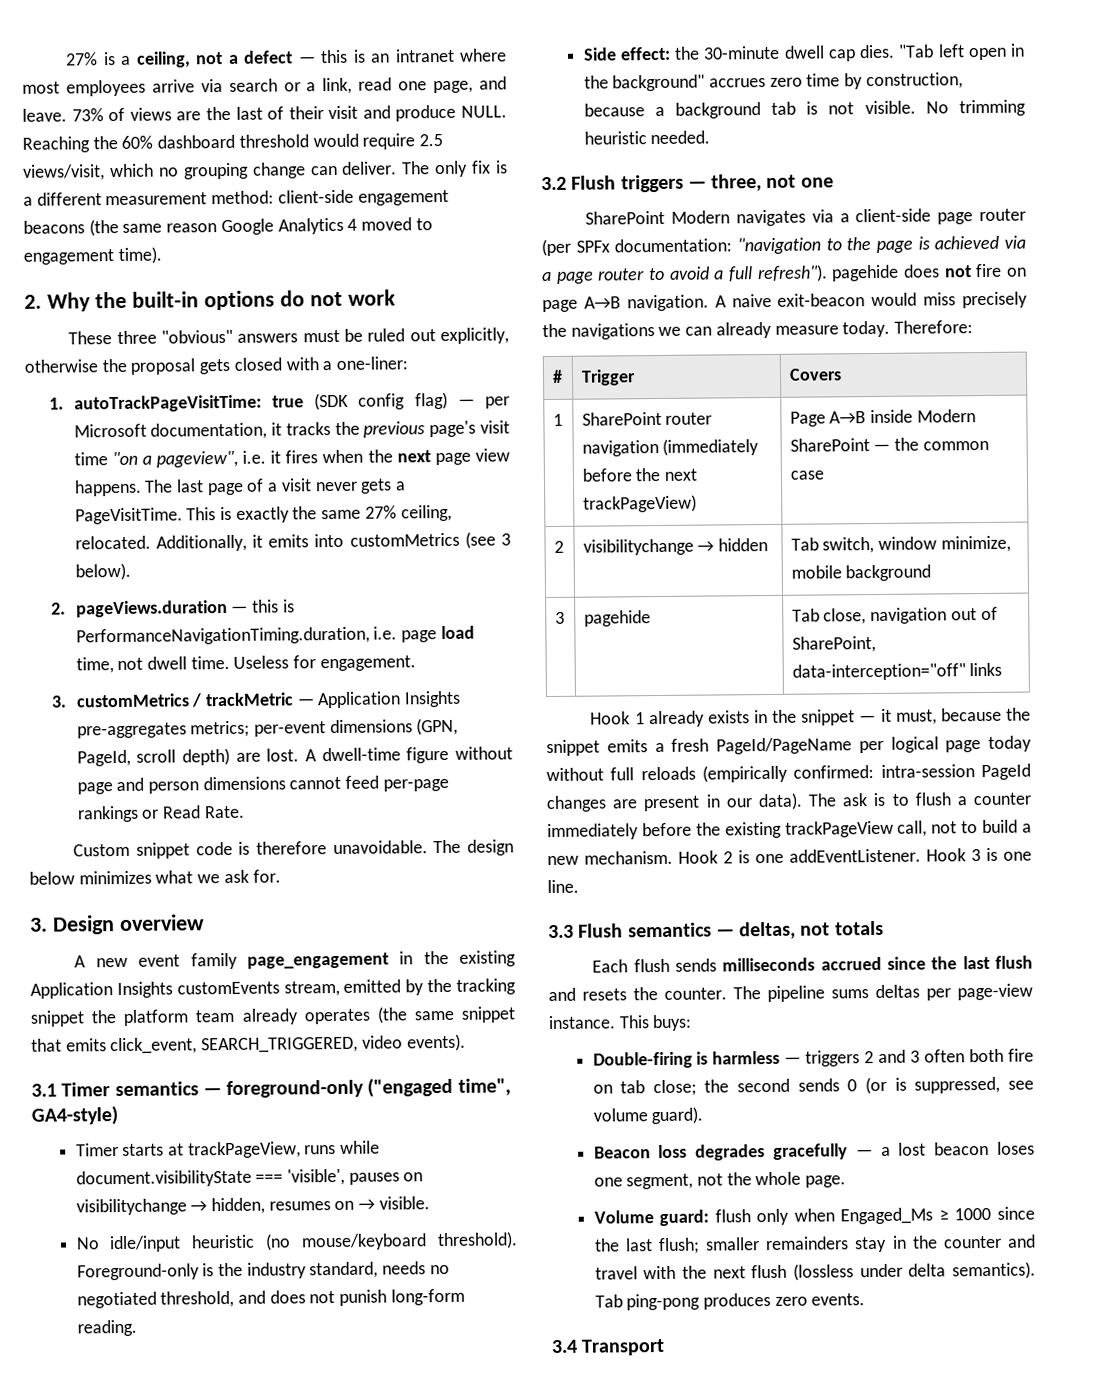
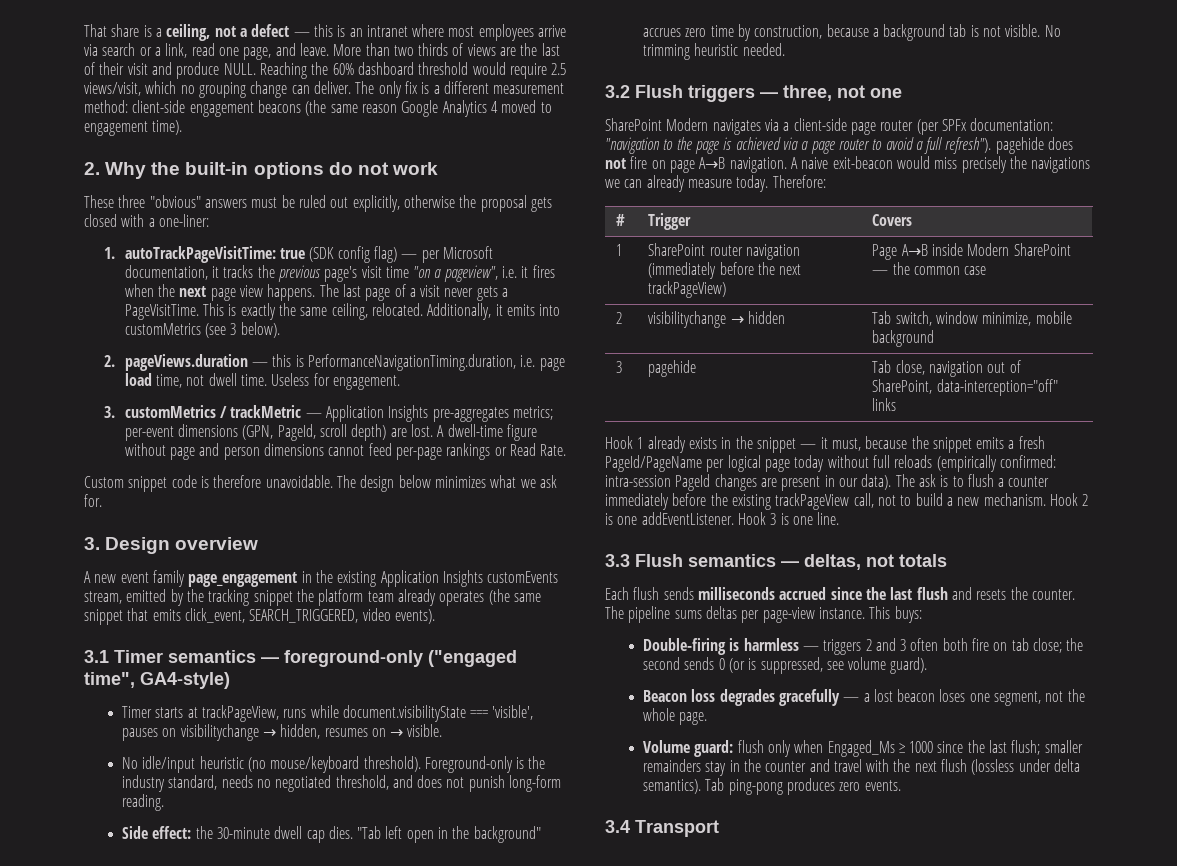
- 27% is a ceiling, not a defect — this is an intranet where most employees arrive via search or a link, read one page, and leave.
+ That share is a ceiling, not a defect — this is an intranet where most employees arrive via search or a link, read one page, and leave.
- 73% of views are the last of their visit and produce NULL.
+ More than two thirds of views are the last of their visit and produce NULL.
- This is exactly the same 27% ceiling, relocated.
+ This is exactly the same ceiling, relocated.

